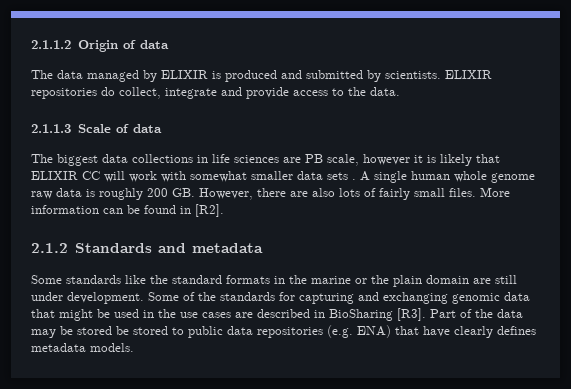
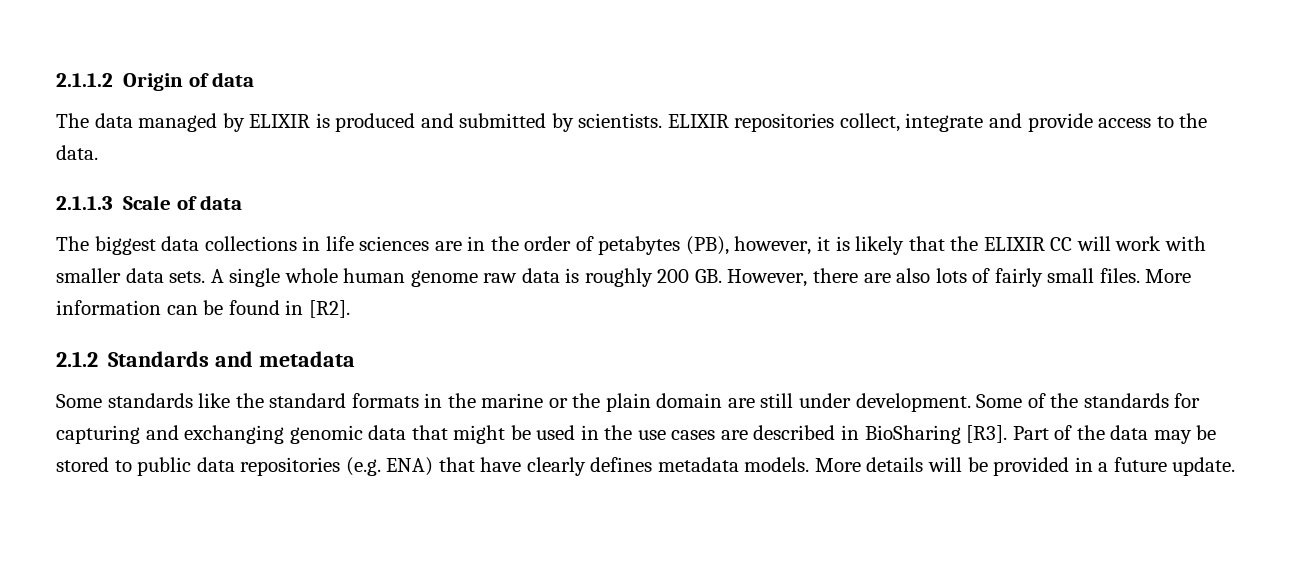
- ELIXIR repositories do collect, integrate and provide access to the data.
+ ELIXIR repositories collect, integrate and provide access to the data.
- The biggest data collections in life sciences are PB scale, however it is likely that ELIXIR CC will work with somewhat smaller data sets . A single human whole genome raw data is roughly 200 GB. However, there are also lots of fairly small files.
+ The biggest data collections in life sciences are in the order of petabytes (PB), however, it is likely that the ELIXIR CC will work with smaller data sets. A single whole human genome raw data is roughly 200 GB. However, there are also lots of fairly small files.
- Some of the standards for capturing and exchanging genomic data that might be used in the use cases are described in BioSharing [R3]. Part of the data may be stored be stored to public data repositories (e.g. ENA) that have clearly defines metadata models.
+ Some of the standards for capturing and exchanging genomic data that might be used in the use cases are described in BioSharing [R3]. Part of the data may be stored to public data repositories (e.g. ENA) that have clearly defines metadata models.
+ More details will be provided in a future update.

